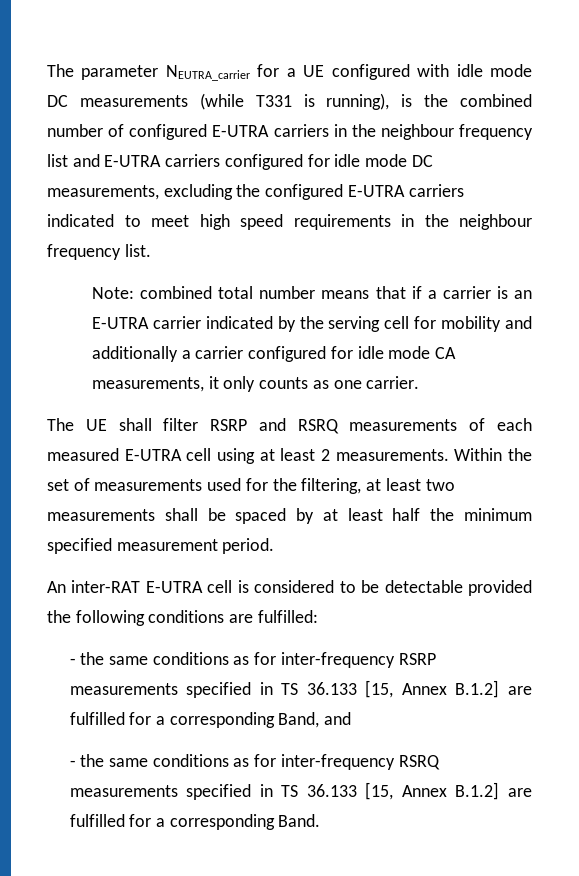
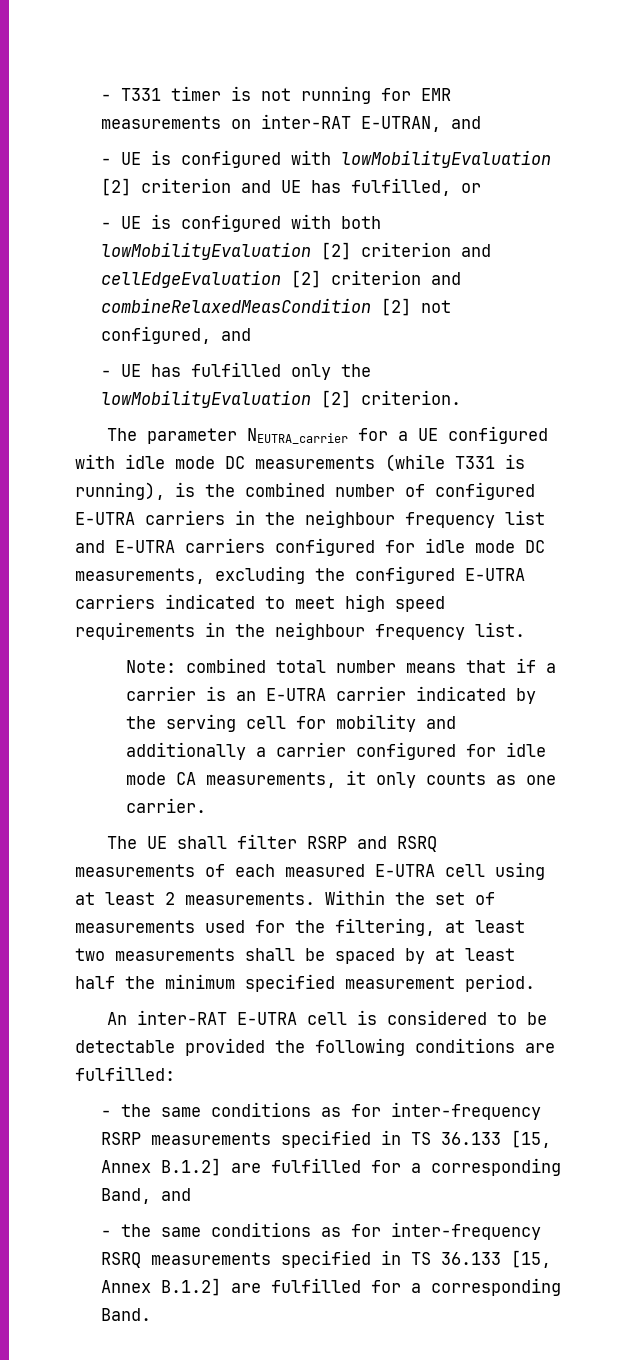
+ - T331 timer is not running for EMR measurements on inter-RAT E-UTRAN, and
+ - UE is configured with lowMobilityEvaluation [2] criterion and UE has fulfilled, or
+ - UE is configured with both lowMobilityEvaluation [2] criterion and cellEdgeEvaluation [2] criterion and combineRelaxedMeasCondition [2] not configured, and
+ - UE has fulfilled only the lowMobilityEvaluation [2] criterion.

